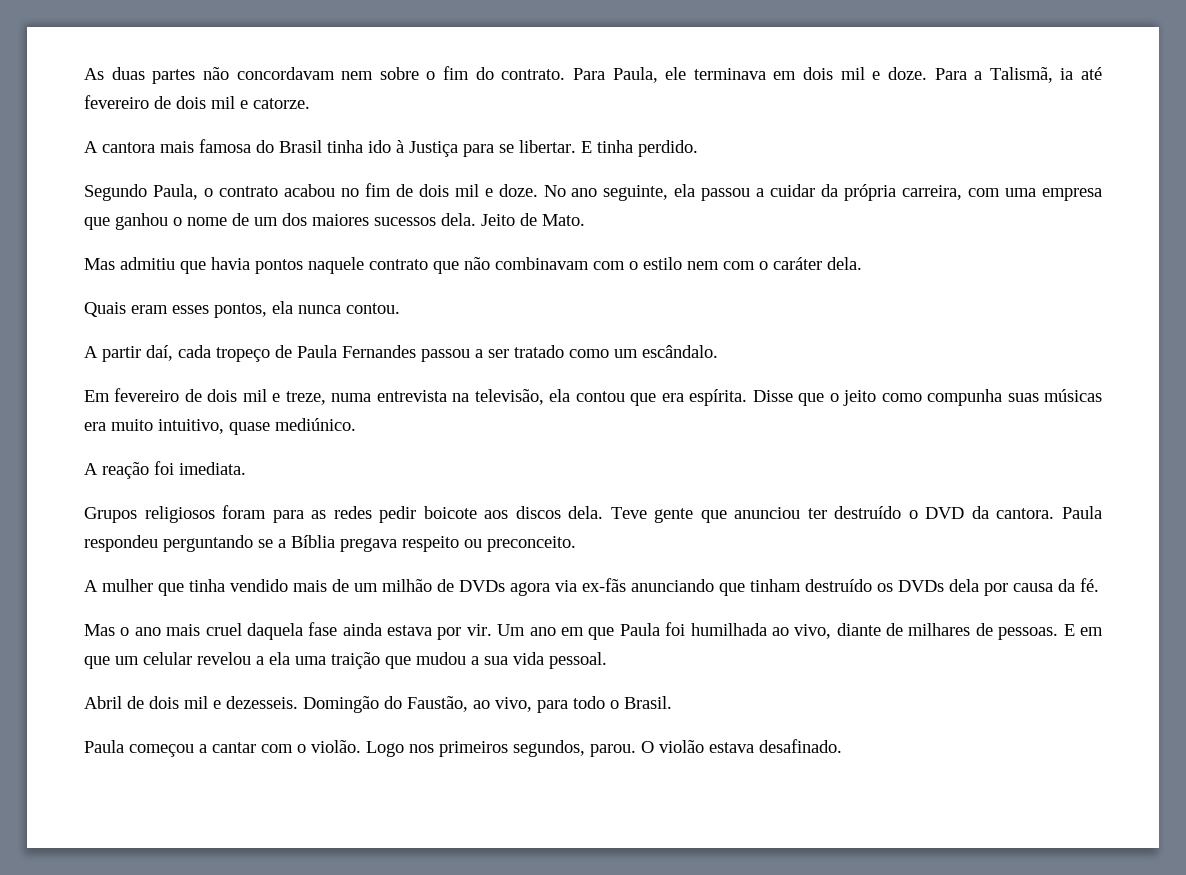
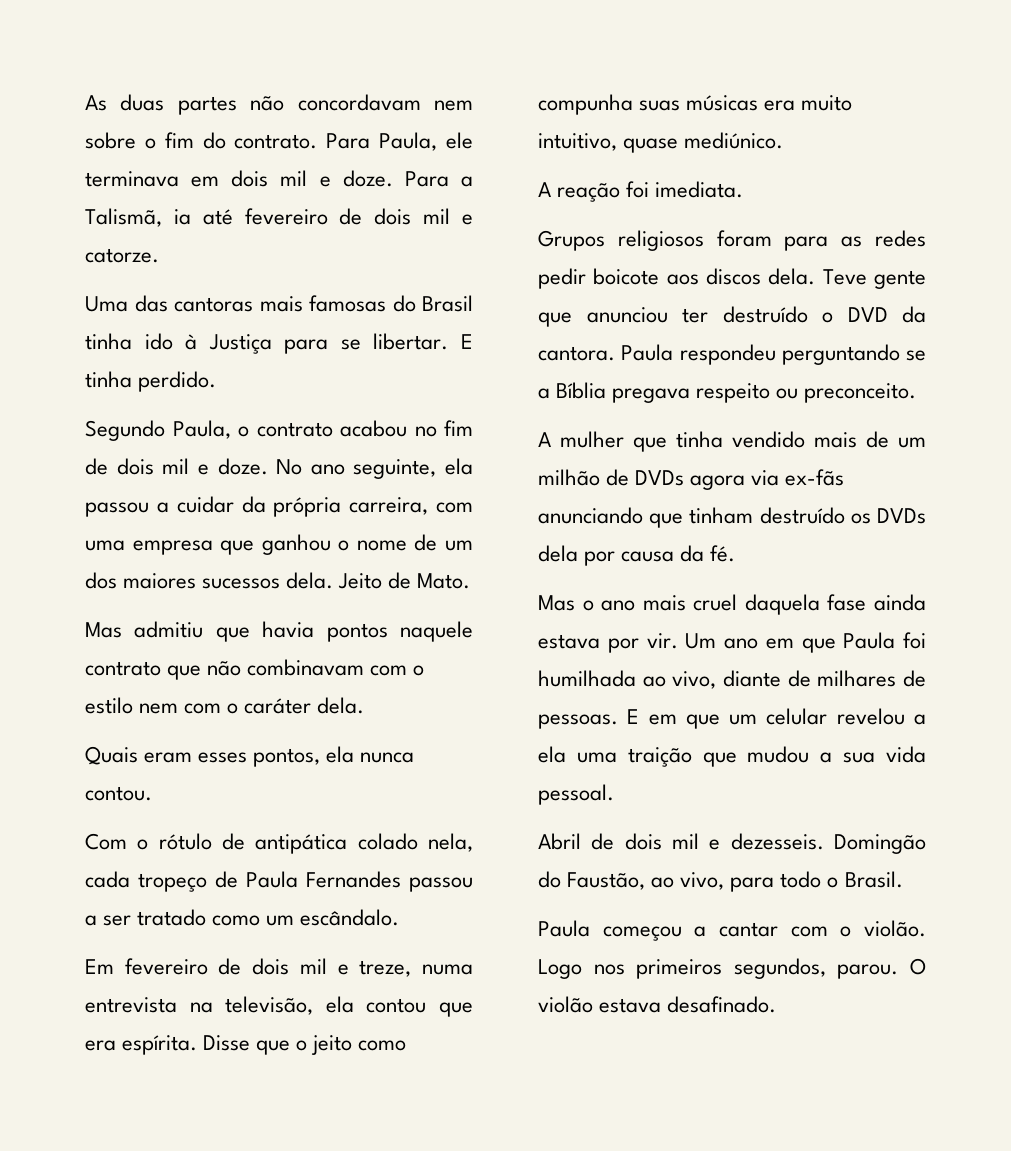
- A cantora mais famosa do Brasil tinha ido à Justiça para se libertar.
+ Uma das cantoras mais famosas do Brasil tinha ido à Justiça para se libertar.
- A partir daí, cada tropeço de Paula Fernandes passou a ser tratado como um escândalo.
+ Com o rótulo de antipática colado nela, cada tropeço de Paula Fernandes passou a ser tratado como um escândalo.

